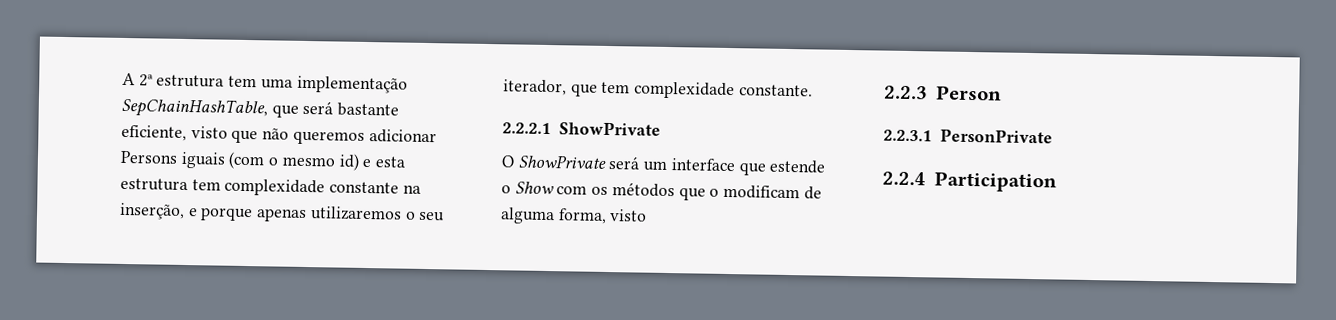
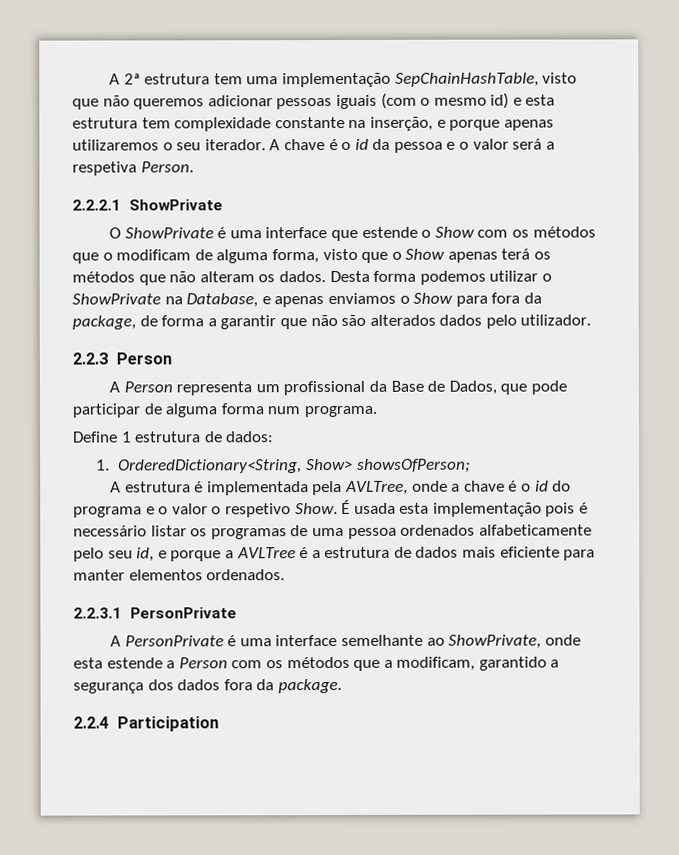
- A 2ª estrutura tem uma implementação SepChainHashTable, que será bastante eficiente, visto que não queremos adicionar Persons iguais (com o mesmo id) e esta estrutura tem complexidade constante na inserção, e porque apenas utilizaremos o seu iterador, que tem complexidade constante.
+ A 2ª estrutura tem uma implementação SepChainHashTable, visto que não queremos adicionar pessoas iguais (com o mesmo id) e esta estrutura tem complexidade constante na inserção, e porque apenas utilizaremos o seu iterador. A chave é o id da pessoa e o valor será a respetiva Person.
- O ShowPrivate será um interface que estende o Show com os métodos que o modificam de alguma forma, visto
+ O ShowPrivate é uma interface que estende o Show com os métodos que o modificam de alguma forma, visto que o Show apenas terá os métodos que não alteram os dados. Desta forma podemos utilizar o ShowPrivate na Database, e apenas enviamos o Show para fora da package, de forma a garantir que não são alterados dados pelo utilizador.
  2.2.3 Person
+ A Person representa um profissional da Base de Dados, que pode participar de alguma forma num programa.
+ Define 1 estrutura de dados:
+ 1. OrderedDictionary<String, Show> showsOfPerson;
+ A estrutura é implementada pela AVLTree, onde a chave é o id do programa e o valor o respetivo Show. É usada esta implementação pois é necessário listar os programas de uma pessoa ordenados alfabeticamente pelo seu id, e porque a AVLTree é a estrutura de dados mais eficiente para manter elementos ordenados.
  2.2.3.1 PersonPrivate
+ A PersonPrivate é uma interface semelhante ao ShowPrivate, onde esta estende a Person com os métodos que a modificam, garantido a segurança dos dados fora da package.

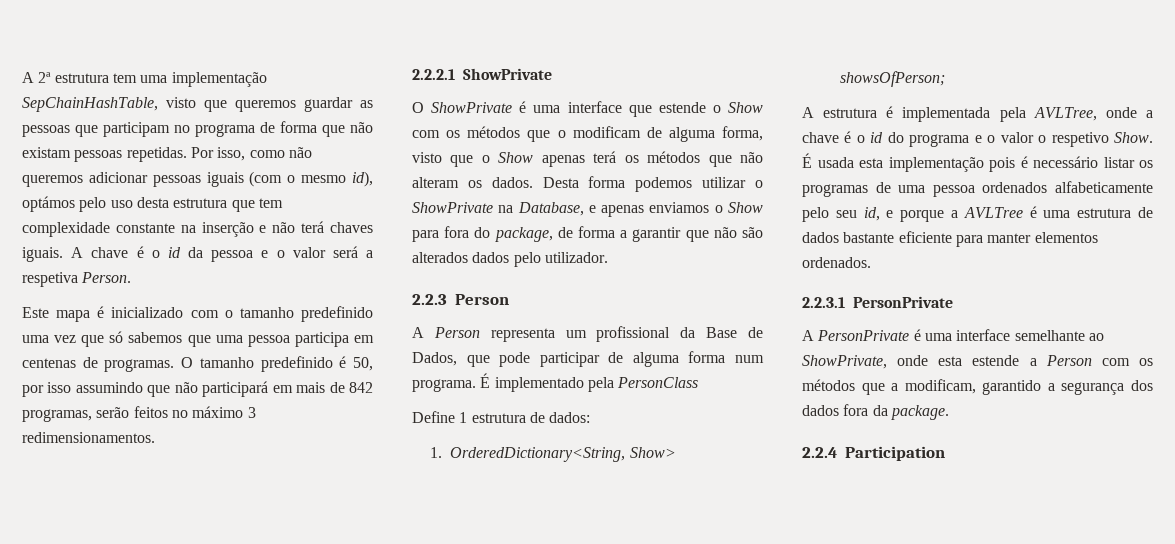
- A 2ª estrutura tem uma implementação SepChainHashTable, visto que não queremos adicionar pessoas iguais (com o mesmo id) e esta estrutura tem complexidade constante na inserção, e porque apenas utilizaremos o seu iterador.
+ A 2ª estrutura tem uma implementação SepChainHashTable, visto que queremos guardar as pessoas que participam no programa de forma que não existam pessoas repetidas. Por isso, como não queremos adicionar pessoas iguais (com o mesmo id), optámos pelo uso desta estrutura que tem complexidade constante na inserção e não terá chaves iguais.
+ Este mapa é inicializado com o tamanho predefinido uma vez que só sabemos que uma pessoa participa em centenas de programas. O tamanho predefinido é 50, por isso assumindo que não participará em mais de 842 programas, serão feitos no máximo 3 redimensionamentos.
- Desta forma podemos utilizar o ShowPrivate na Database, e apenas enviamos o Show para fora da package, de forma a garantir que não são alterados dados pelo utilizador.
+ Desta forma podemos utilizar o ShowPrivate na Database, e apenas enviamos o Show para fora do package, de forma a garantir que não são alterados dados pelo utilizador.
+ É implementado pela PersonClass
- É usada esta implementação pois é necessário listar os programas de uma pessoa ordenados alfabeticamente pelo seu id, e porque a AVLTree é a estrutura de dados mais eficiente para manter elementos ordenados.
+ É usada esta implementação pois é necessário listar os programas de uma pessoa ordenados alfabeticamente pelo seu id, e porque a AVLTree é uma estrutura de dados bastante eficiente para manter elementos ordenados.

